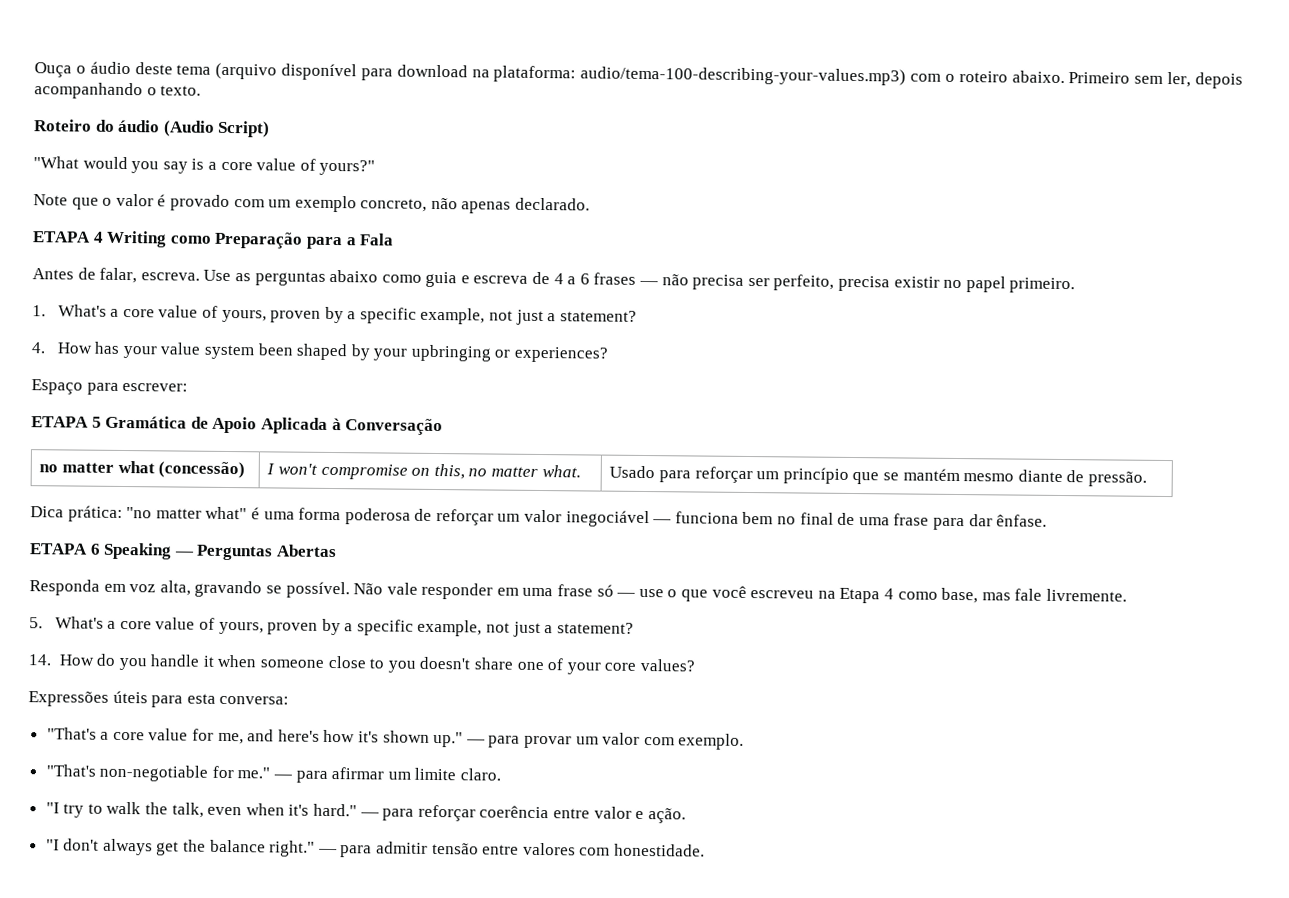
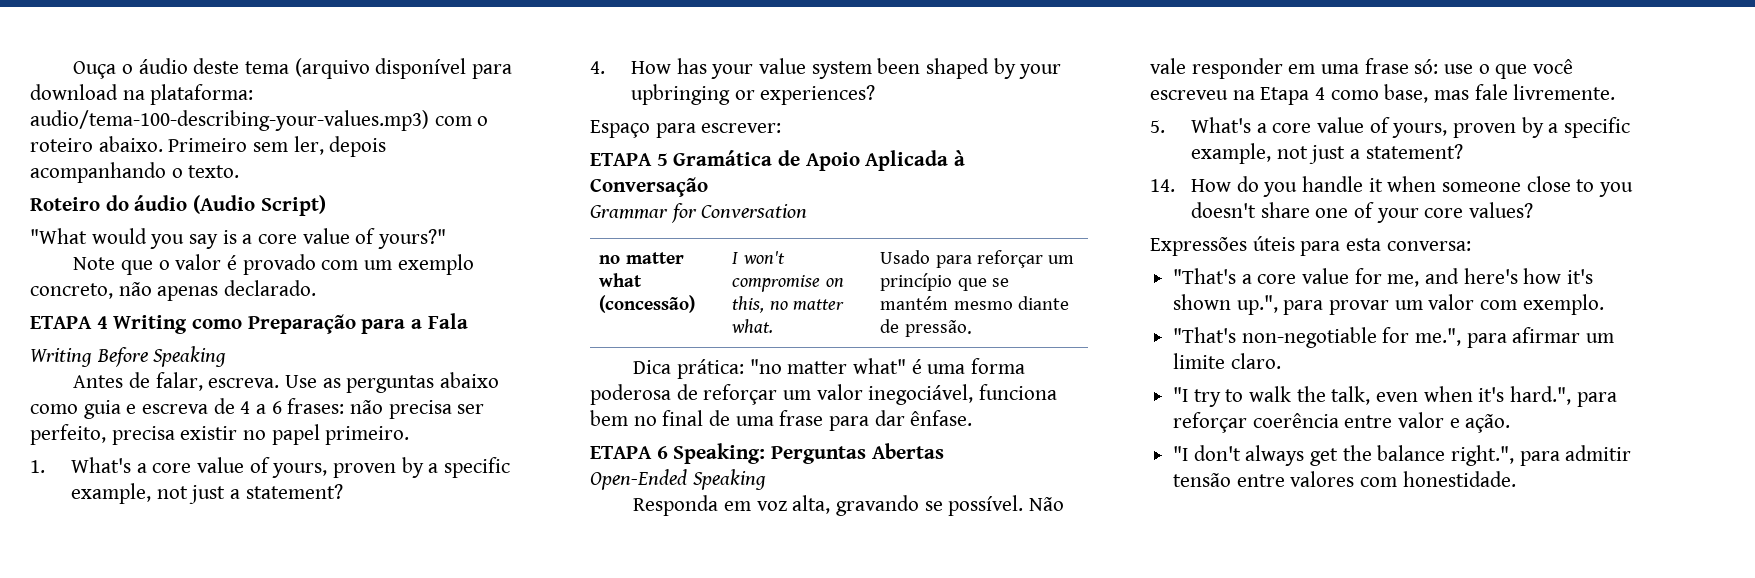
+ Writing Before Speaking
- Use as perguntas abaixo como guia e escreva de 4 a 6 frases — não precisa ser perfeito, precisa existir no papel primeiro.
+ Use as perguntas abaixo como guia e escreva de 4 a 6 frases: não precisa ser perfeito, precisa existir no papel primeiro.
+ Grammar for Conversation
- Dica prática: "no matter what" é uma forma poderosa de reforçar um valor inegociável — funciona bem no final de uma frase para dar ênfase.
+ Dica prática: "no matter what" é uma forma poderosa de reforçar um valor inegociável, funciona bem no final de uma frase para dar ênfase.
- ETAPA 6 Speaking — Perguntas Abertas
+ ETAPA 6 Speaking: Perguntas Abertas
+ Open-Ended Speaking
- Não vale responder em uma frase só — use o que você escreveu na Etapa 4 como base, mas fale livremente.
+ Não vale responder em uma frase só: use o que você escreveu na Etapa 4 como base, mas fale livremente.
- "That's a core value for me, and here's how it's shown up." — para provar um valor com exemplo.
+ "That's a core value for me, and here's how it's shown up.", para provar um valor com exemplo.
- "That's non-negotiable for me." — para afirmar um limite claro.
+ "That's non-negotiable for me.", para afirmar um limite claro.
- "I try to walk the talk, even when it's hard." — para reforçar coerência entre valor e ação.
+ "I try to walk the talk, even when it's hard.", para reforçar coerência entre valor e ação.
- "I don't always get the balance right." — para admitir tensão entre valores com honestidade.
+ "I don't always get the balance right.", para admitir tensão entre valores com honestidade.

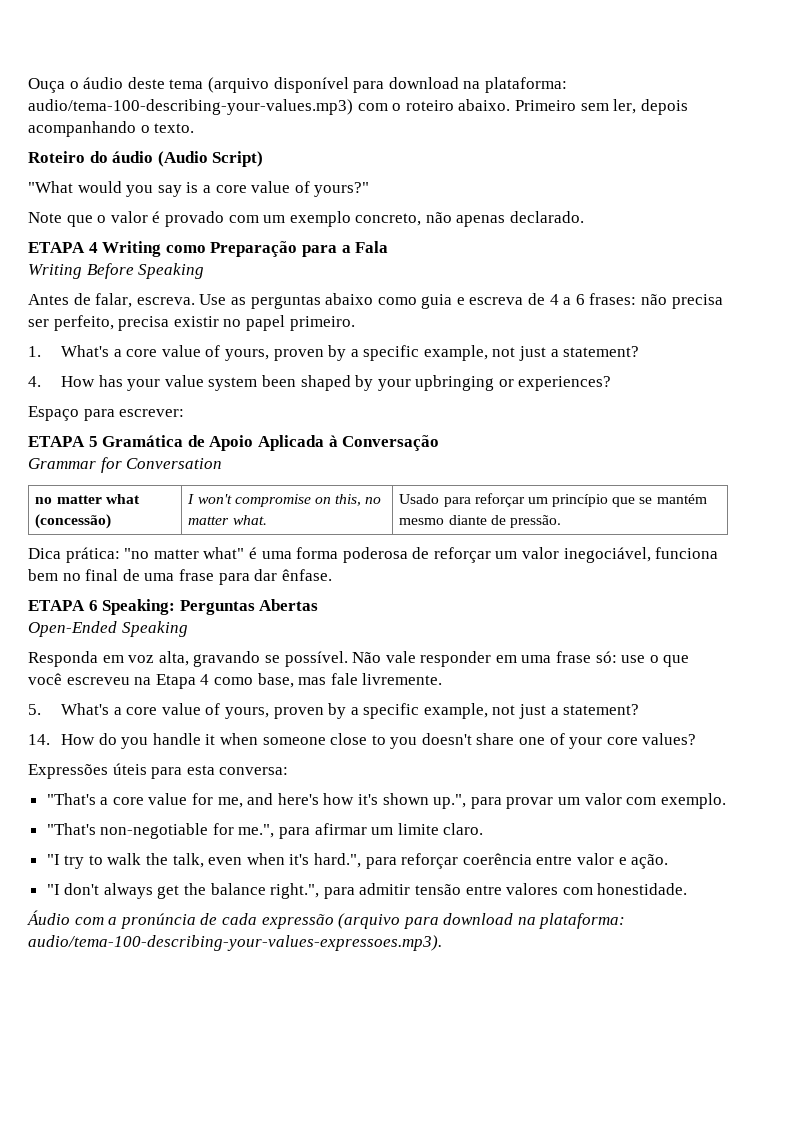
+ Áudio com a pronúncia de cada expressão (arquivo para download na plataforma: audio/tema-100-describing-your-values-expressoes.mp3).

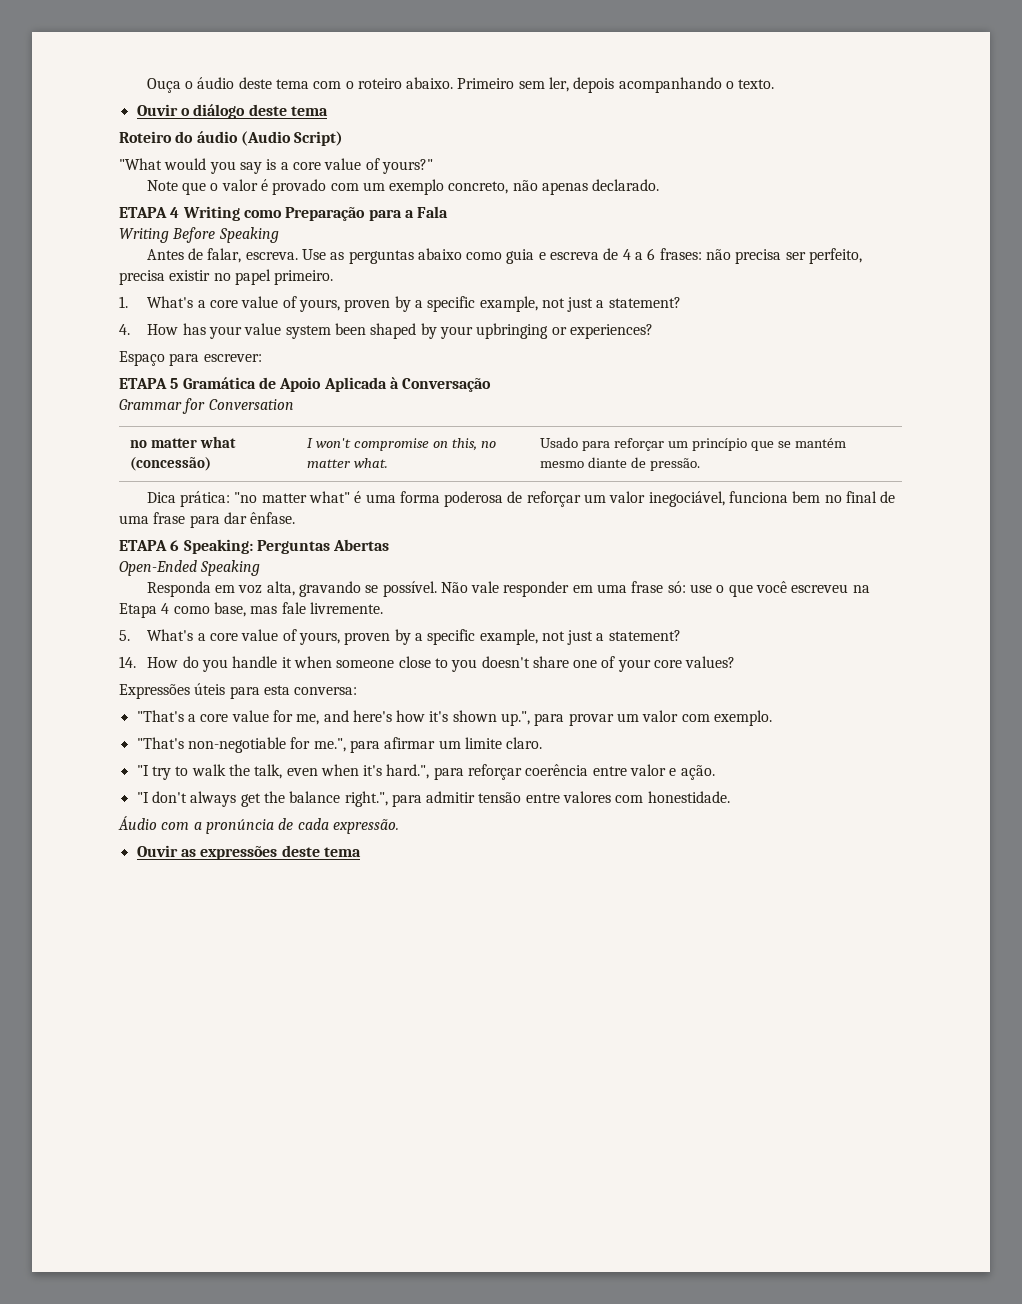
- Ouça o áudio deste tema (arquivo disponível para download na plataforma: audio/tema-100-describing-your-values.mp3) com o roteiro abaixo.
+ Ouça o áudio deste tema com o roteiro abaixo.
+ Ouvir o diálogo deste tema
- Áudio com a pronúncia de cada expressão (arquivo para download na plataforma: audio/tema-100-describing-your-values-expressoes.mp3).
+ Áudio com a pronúncia de cada expressão.
+ Ouvir as expressões deste tema

